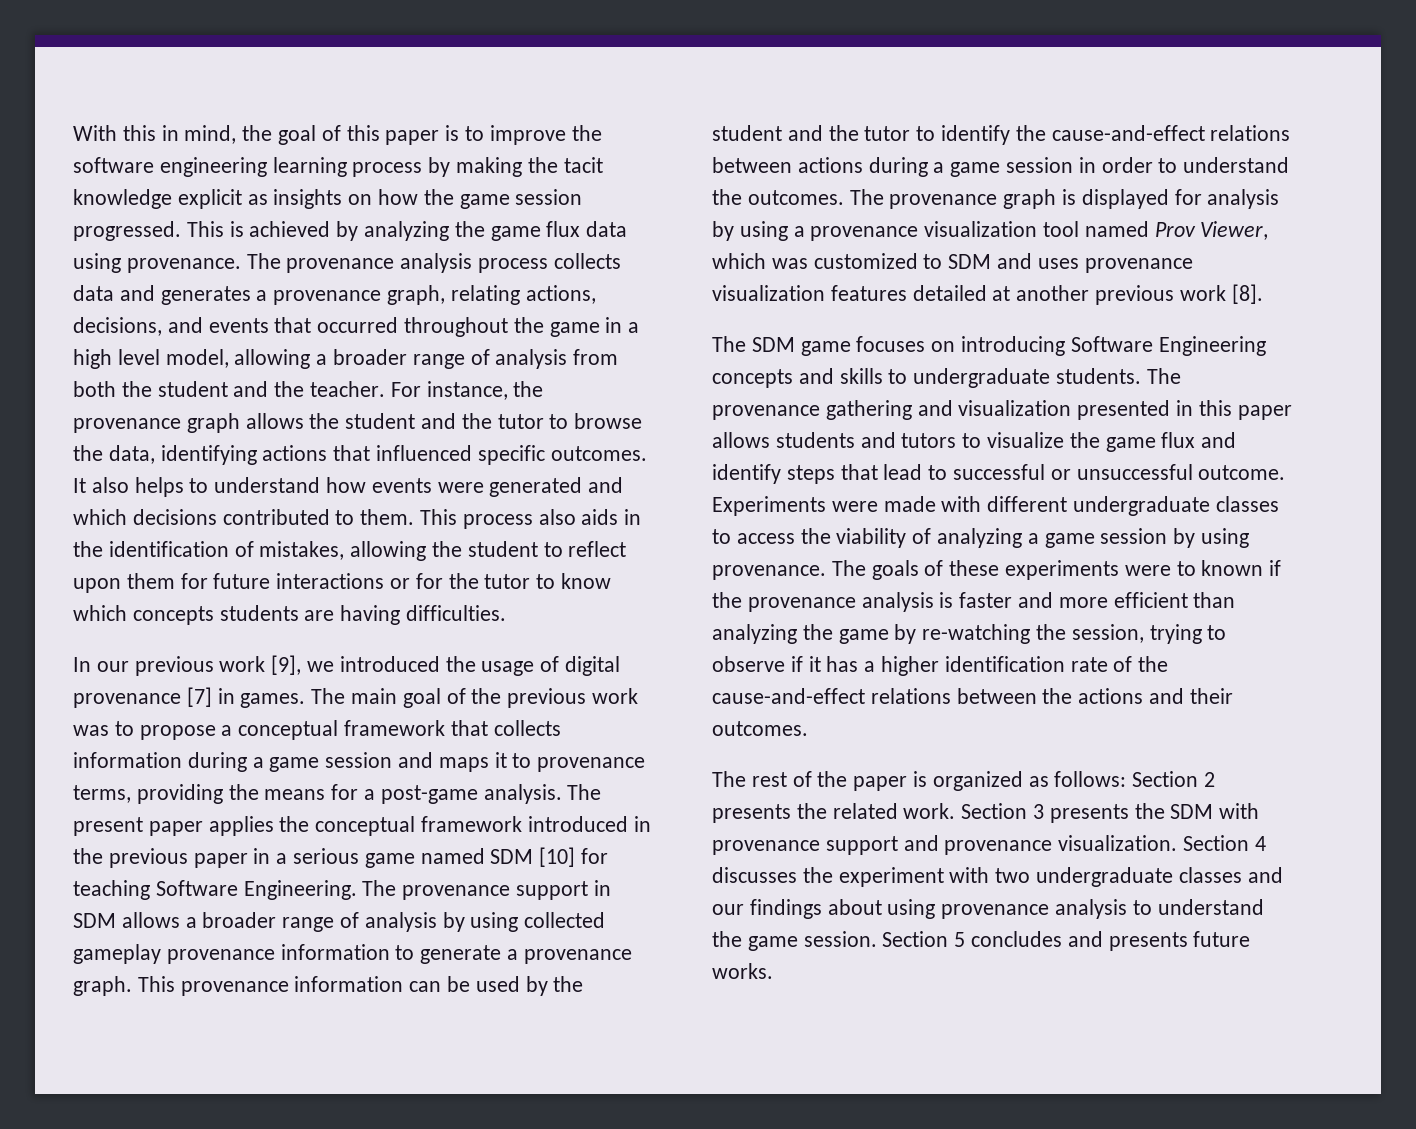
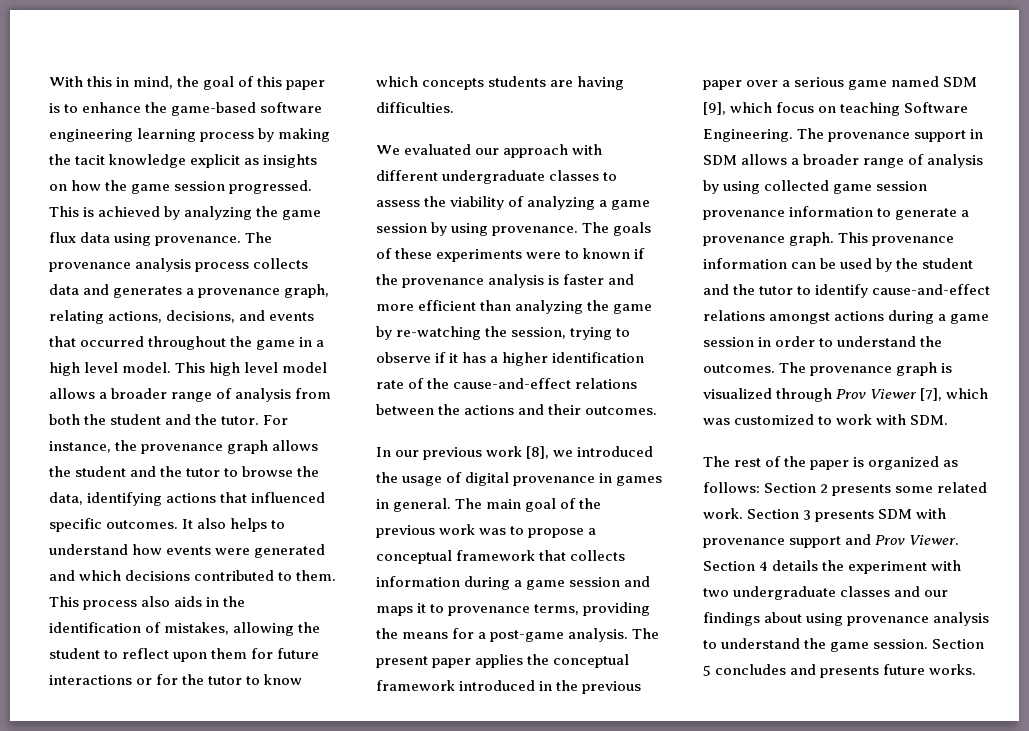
- With this in mind, the goal of this paper is to improve the software engineering learning process by making the tacit knowledge explicit as insights on how the game session progressed.
+ With this in mind, the goal of this paper is to enhance the game-based software engineering learning process by making the tacit knowledge explicit as insights on how the game session progressed.
- The provenance analysis process collects data and generates a provenance graph, relating actions, decisions, and events that occurred throughout the game in a high level model, allowing a broader range of analysis from both the student and the teacher.
+ The provenance analysis process collects data and generates a provenance graph, relating actions, decisions, and events that occurred throughout the game in a high level model. This high level model allows a broader range of analysis from both the student and the tutor.
- In our previous work [9], we introduced the usage of digital provenance [7] in games. The main goal of the previous work was to propose a conceptual framework that collects information during a game session and maps it to provenance terms, providing the means for a post-game analysis. The present paper applies the conceptual framework introduced in the previous paper in a serious game named SDM [10] for teaching Software Engineering. The provenance support in SDM allows a broader range of analysis by using collected gameplay provenance information to generate a provenance graph. This provenance information can be used by the student and the tutor to identify the cause-and-effect relations between actions during a game session in order to understand the outcomes. The provenance graph is displayed for analysis by using a provenance visualization tool named Prov Viewer, which was customized to SDM and uses provenance visualization features detailed at another previous work [8].
- The SDM game focuses on introducing Software Engineering concepts and skills to undergraduate students. The provenance gathering and visualization presented in this paper allows students and tutors to visualize the game flux and identify steps that lead to successful or unsuccessful outcome. Experiments were made with different undergraduate classes to access the viability of analyzing a game session by using provenance.
+ We evaluated our approach with different undergraduate classes to assess the viability of analyzing a game session by using provenance.
+ In our previous work [8], we introduced the usage of digital provenance in games in general. The main goal of the previous work was to propose a conceptual framework that collects information during a game session and maps it to provenance terms, providing the means for a post-game analysis. The present paper applies the conceptual framework introduced in the previous paper over a serious game named SDM [9], which focus on teaching Software Engineering. The provenance support in SDM allows a broader range of analysis by using collected game session provenance information to generate a provenance graph. This provenance information can be used by the student and the tutor to identify cause-and-effect relations amongst actions during a game session in order to understand the outcomes. The provenance graph is visualized through Prov Viewer [7], which was customized to work with SDM.
- The rest of the paper is organized as follows: Section 2 presents the related work.
+ The rest of the paper is organized as follows: Section 2 presents some related work.
- Section 3 presents the SDM with provenance support and provenance visualization.
+ Section 3 presents SDM with provenance support and Prov Viewer.
- Section 4 discusses the experiment with two undergraduate classes and our findings about using provenance analysis to understand the game session.
+ Section 4 details the experiment with two undergraduate classes and our findings about using provenance analysis to understand the game session.

